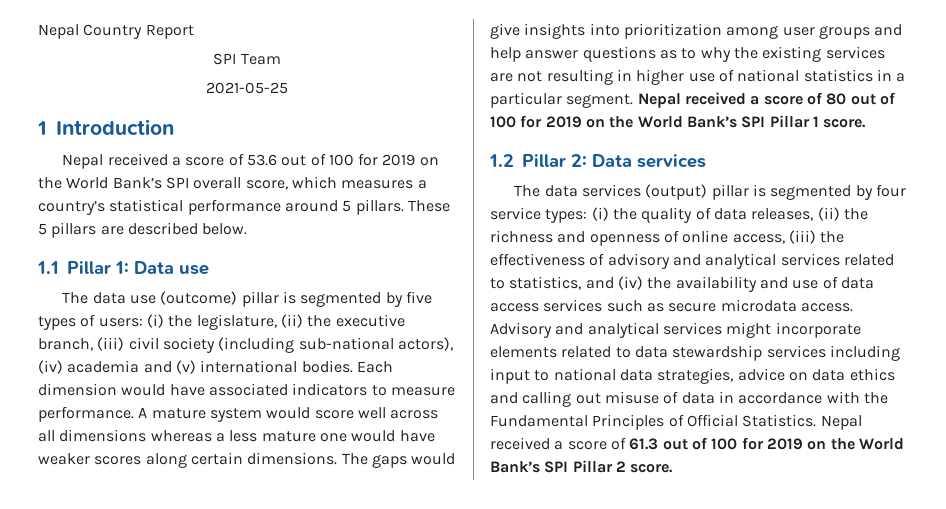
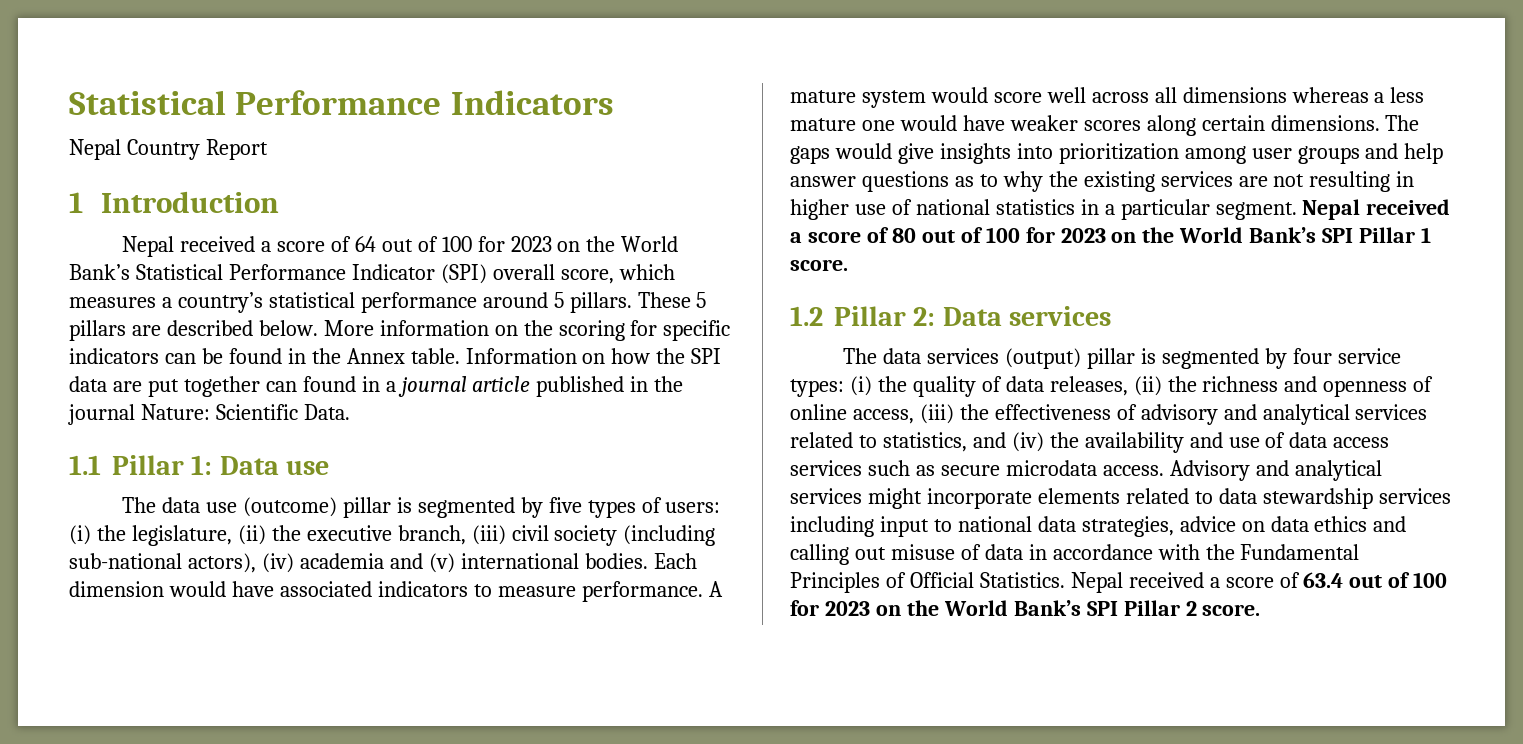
+ Statistical Performance Indicators
- SPI Team
- 2021-05-25
- Nepal received a score of 53.6 out of 100 for 2019 on the World Bank’s SPI overall score, which measures a country’s statistical performance around 5 pillars.
+ Nepal received a score of 64 out of 100 for 2023 on the World Bank’s Statistical Performance Indicator (SPI) overall score, which measures a country’s statistical performance around 5 pillars.
+ More information on the scoring for specific indicators can be found in the Annex table. Information on how the SPI data are put together can found in a journal article published in the journal Nature: Scientific Data.
- Nepal received a score of 80 out of 100 for 2019 on the World Bank’s SPI Pillar 1 score.
+ Nepal received a score of 80 out of 100 for 2023 on the World Bank’s SPI Pillar 1 score.
- Nepal received a score of 61.3 out of 100 for 2019 on the World Bank’s SPI Pillar 2 score.
+ Nepal received a score of 63.4 out of 100 for 2023 on the World Bank’s SPI Pillar 2 score.

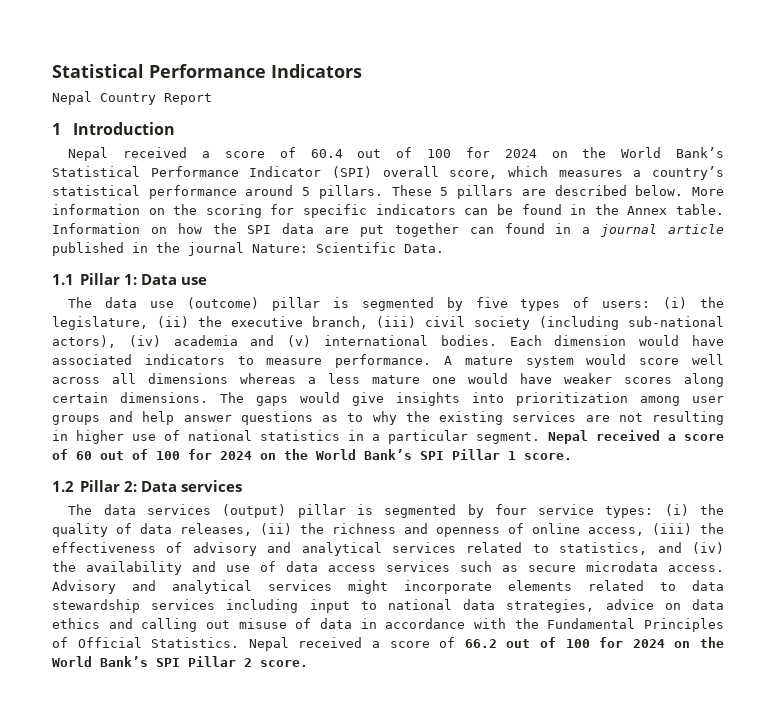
- Nepal received a score of 64 out of 100 for 2023 on the World Bank’s Statistical Performance Indicator (SPI) overall score, which measures a country’s statistical performance around 5 pillars.
+ Nepal received a score of 60.4 out of 100 for 2024 on the World Bank’s Statistical Performance Indicator (SPI) overall score, which measures a country’s statistical performance around 5 pillars.
- Nepal received a score of 80 out of 100 for 2023 on the World Bank’s SPI Pillar 1 score.
+ Nepal received a score of 60 out of 100 for 2024 on the World Bank’s SPI Pillar 1 score.
- Nepal received a score of 63.4 out of 100 for 2023 on the World Bank’s SPI Pillar 2 score.
+ Nepal received a score of 66.2 out of 100 for 2024 on the World Bank’s SPI Pillar 2 score.

